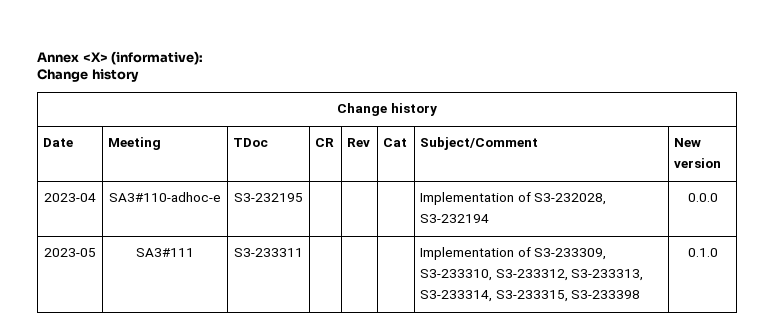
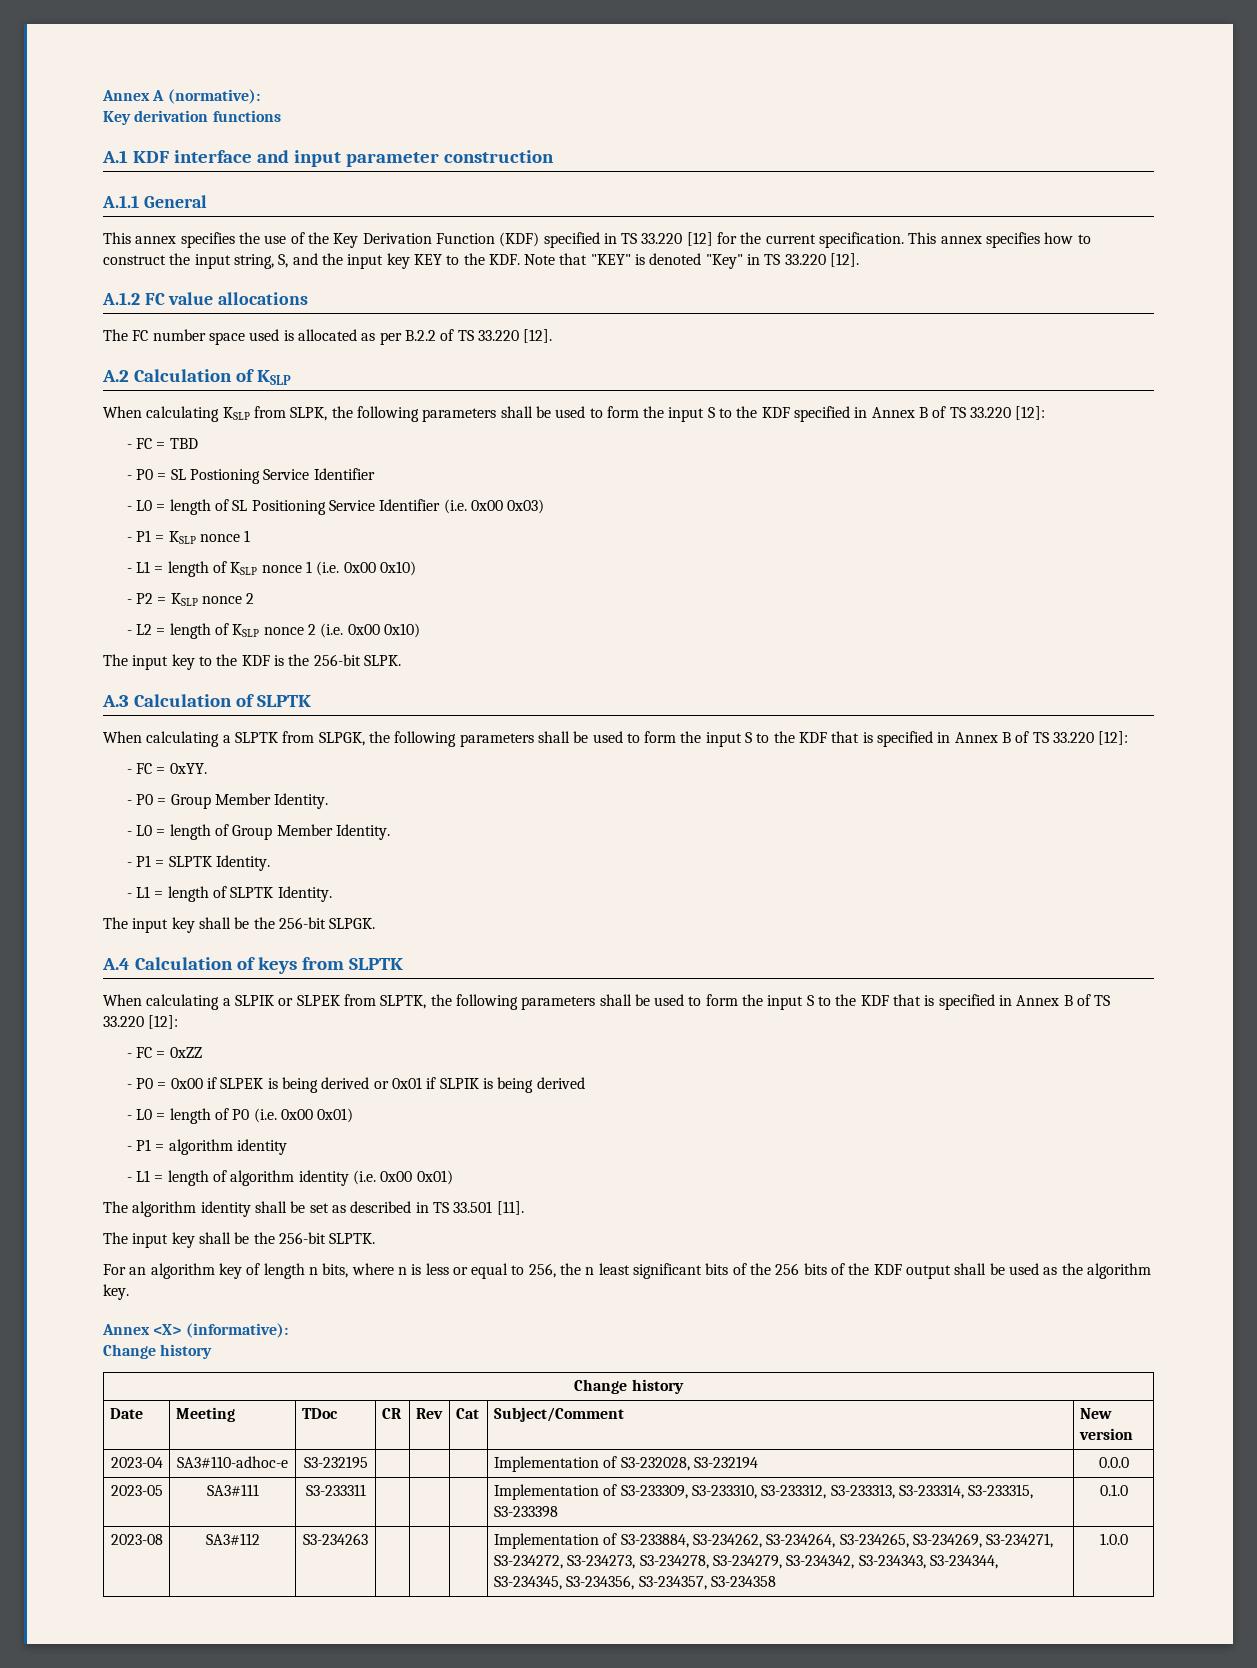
+ Annex A (normative):
+ Key derivation functions
+ A.1 KDF interface and input parameter construction
+ A.1.1 General
+ This annex specifies the use of the Key Derivation Function (KDF) specified in TS 33.220 [12] for the current specification. This annex specifies how to construct the input string, S, and the input key KEY to the KDF. Note that "KEY" is denoted "Key" in TS 33.220 [12].
+ A.1.2 FC value allocations
+ The FC number space used is allocated as per B.2.2 of TS 33.220 [12].
+ A.2 Calculation of KSLP
+ When calculating KSLP from SLPK, the following parameters shall be used to form the input S to the KDF specified in Annex B of TS 33.220 [12]:
+ - FC = TBD
+ - P0 = SL Postioning Service Identifier
+ - L0 = length of SL Positioning Service Identifier (i.e. 0x00 0x03)
+ - P1 = KSLP nonce 1
+ - L1 = length of KSLP nonce 1 (i.e. 0x00 0x10)
+ - P2 = KSLP nonce 2
+ - L2 = length of KSLP nonce 2 (i.e. 0x00 0x10)
+ The input key to the KDF is the 256-bit SLPK.
+ A.3 Calculation of SLPTK
+ When calculating a SLPTK from SLPGK, the following parameters shall be used to form the input S to the KDF that is specified in Annex B of TS 33.220 [12]:
+ - FC = 0xYY.
+ - P0 = Group Member Identity.
+ - L0 = length of Group Member Identity.
+ - P1 = SLPTK Identity.
+ - L1 = length of SLPTK Identity.
+ The input key shall be the 256-bit SLPGK.
+ A.4 Calculation of keys from SLPTK
+ When calculating a SLPIK or SLPEK from SLPTK, the following parameters shall be used to form the input S to the KDF that is specified in Annex B of TS 33.220 [12]:
+ - FC = 0xZZ
+ - P0 = 0x00 if SLPEK is being derived or 0x01 if SLPIK is being derived
+ - L0 = length of P0 (i.e. 0x00 0x01)
+ - P1 = algorithm identity
+ - L1 = length of algorithm identity (i.e. 0x00 0x01)
+ The algorithm identity shall be set as described in TS 33.501 [11].
+ The input key shall be the 256-bit SLPTK.
+ For an algorithm key of length n bits, where n is less or equal to 256, the n least significant bits of the 256 bits of the KDF output shall be used as the algorithm key.
+ 2023-08 | SA3#112 | S3-234263 | | | | Implementation of S3-233884, S3-234262, S3-234264, S3-234265, S3-234269, S3-234271, S3-234272, S3-234273, S3-234278, S3-234279, S3-234342, S3-234343, S3-234344, S3-234345, S3-234356, S3-234357, S3-234358 | 1.0.0

